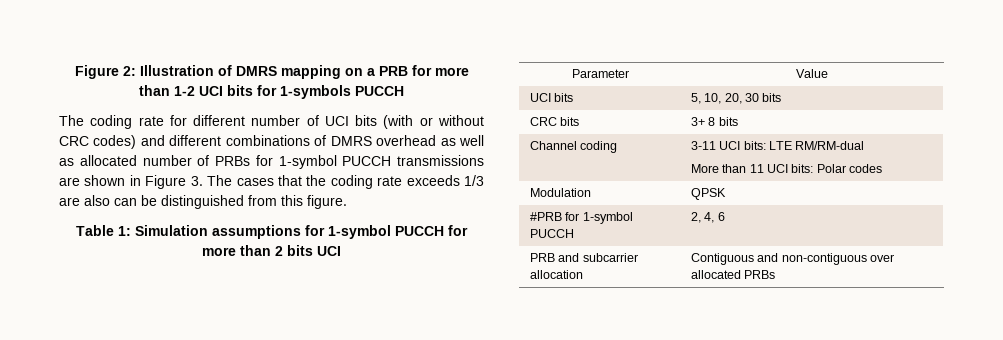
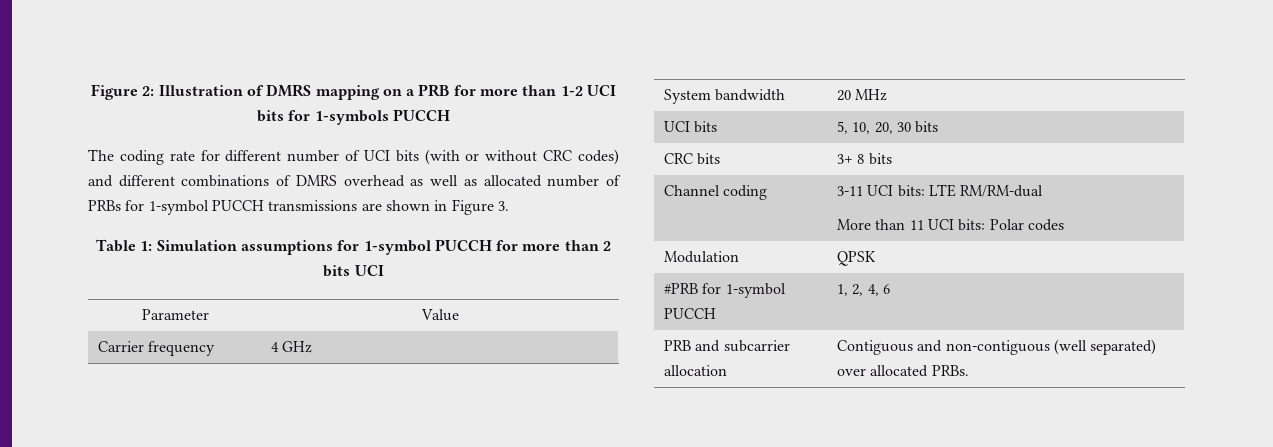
- The coding rate for different number of UCI bits (with or without CRC codes) and different combinations of DMRS overhead as well as allocated number of PRBs for 1-symbol PUCCH transmissions are shown in Figure 3. The cases that the coding rate exceeds 1/3 are also can be distinguished from this figure.
+ The coding rate for different number of UCI bits (with or without CRC codes) and different combinations of DMRS overhead as well as allocated number of PRBs for 1-symbol PUCCH transmissions are shown in Figure 3.
+ Carrier frequency | 4 GHz
+ System bandwidth | 20 MHz
- #PRB for 1-symbol PUCCH | 2, 4, 6
+ #PRB for 1-symbol PUCCH | 1, 2, 4, 6
- PRB and subcarrier allocation | Contiguous and non-contiguous over allocated PRBs
+ PRB and subcarrier allocation | Contiguous and non-contiguous (well separated) over allocated PRBs.

